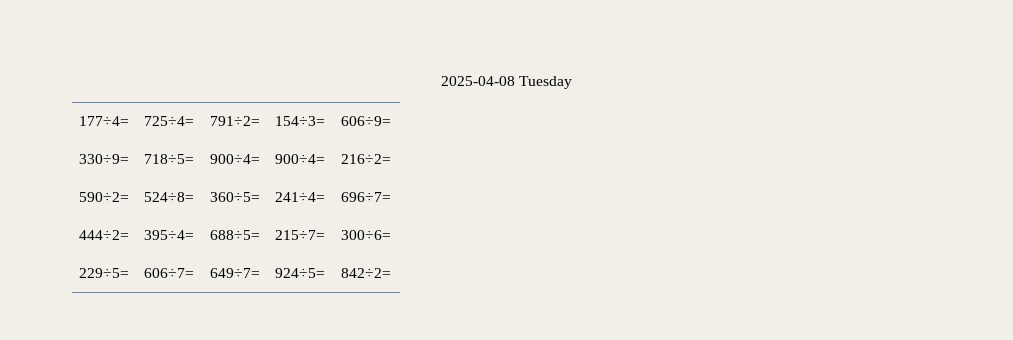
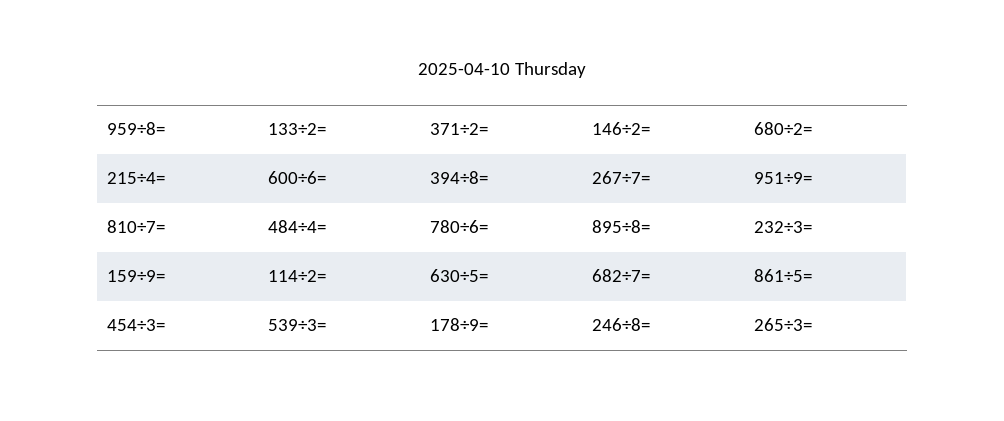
- 2025-04-08 Tuesday
- 177÷4= | 725÷4= | 791÷2= | 154÷3= | 606÷9=
- 330÷9= | 718÷5= | 900÷4= | 900÷4= | 216÷2=
- 590÷2= | 524÷8= | 360÷5= | 241÷4= | 696÷7=
- 444÷2= | 395÷4= | 688÷5= | 215÷7= | 300÷6=
- 229÷5= | 606÷7= | 649÷7= | 924÷5= | 842÷2=
+ 2025-04-10 Thursday
+ 959÷8= | 133÷2= | 371÷2= | 146÷2= | 680÷2=
+ 215÷4= | 600÷6= | 394÷8= | 267÷7= | 951÷9=
+ 810÷7= | 484÷4= | 780÷6= | 895÷8= | 232÷3=
+ 159÷9= | 114÷2= | 630÷5= | 682÷7= | 861÷5=
+ 454÷3= | 539÷3= | 178÷9= | 246÷8= | 265÷3=

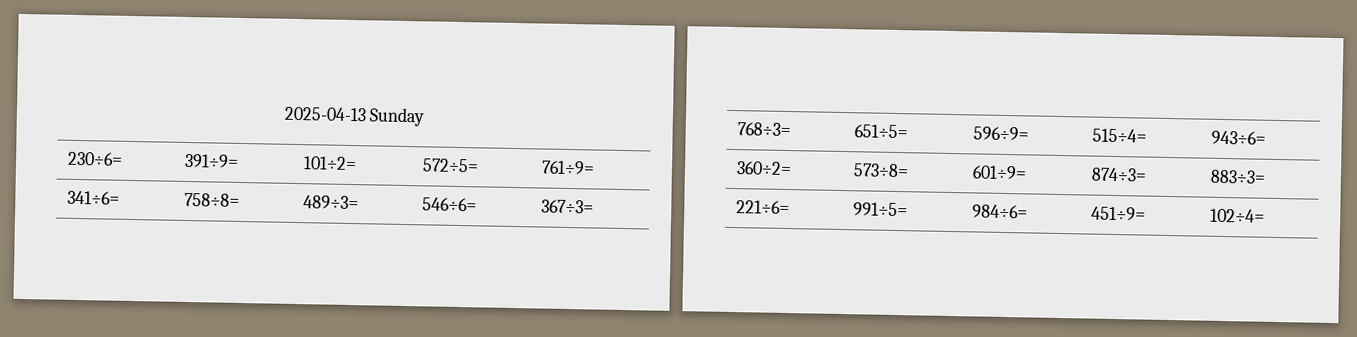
- 2025-04-10 Thursday
- 959÷8= | 133÷2= | 371÷2= | 146÷2= | 680÷2=
- 215÷4= | 600÷6= | 394÷8= | 267÷7= | 951÷9=
- 810÷7= | 484÷4= | 780÷6= | 895÷8= | 232÷3=
- 159÷9= | 114÷2= | 630÷5= | 682÷7= | 861÷5=
- 454÷3= | 539÷3= | 178÷9= | 246÷8= | 265÷3=
+ 2025-04-13 Sunday
+ 230÷6= | 391÷9= | 101÷2= | 572÷5= | 761÷9=
+ 341÷6= | 758÷8= | 489÷3= | 546÷6= | 367÷3=
+ 768÷3= | 651÷5= | 596÷9= | 515÷4= | 943÷6=
+ 360÷2= | 573÷8= | 601÷9= | 874÷3= | 883÷3=
+ 221÷6= | 991÷5= | 984÷6= | 451÷9= | 102÷4=

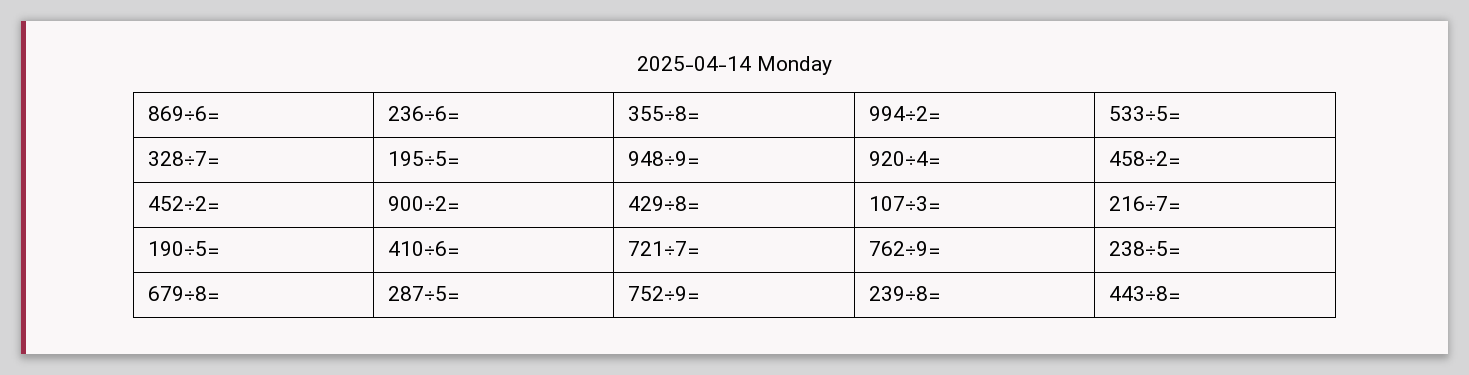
- 2025-04-13 Sunday
- 230÷6= | 391÷9= | 101÷2= | 572÷5= | 761÷9=
- 341÷6= | 758÷8= | 489÷3= | 546÷6= | 367÷3=
- 768÷3= | 651÷5= | 596÷9= | 515÷4= | 943÷6=
- 360÷2= | 573÷8= | 601÷9= | 874÷3= | 883÷3=
- 221÷6= | 991÷5= | 984÷6= | 451÷9= | 102÷4=
+ 2025-04-14 Monday
+ 869÷6= | 236÷6= | 355÷8= | 994÷2= | 533÷5=
+ 328÷7= | 195÷5= | 948÷9= | 920÷4= | 458÷2=
+ 452÷2= | 900÷2= | 429÷8= | 107÷3= | 216÷7=
+ 190÷5= | 410÷6= | 721÷7= | 762÷9= | 238÷5=
+ 679÷8= | 287÷5= | 752÷9= | 239÷8= | 443÷8=

